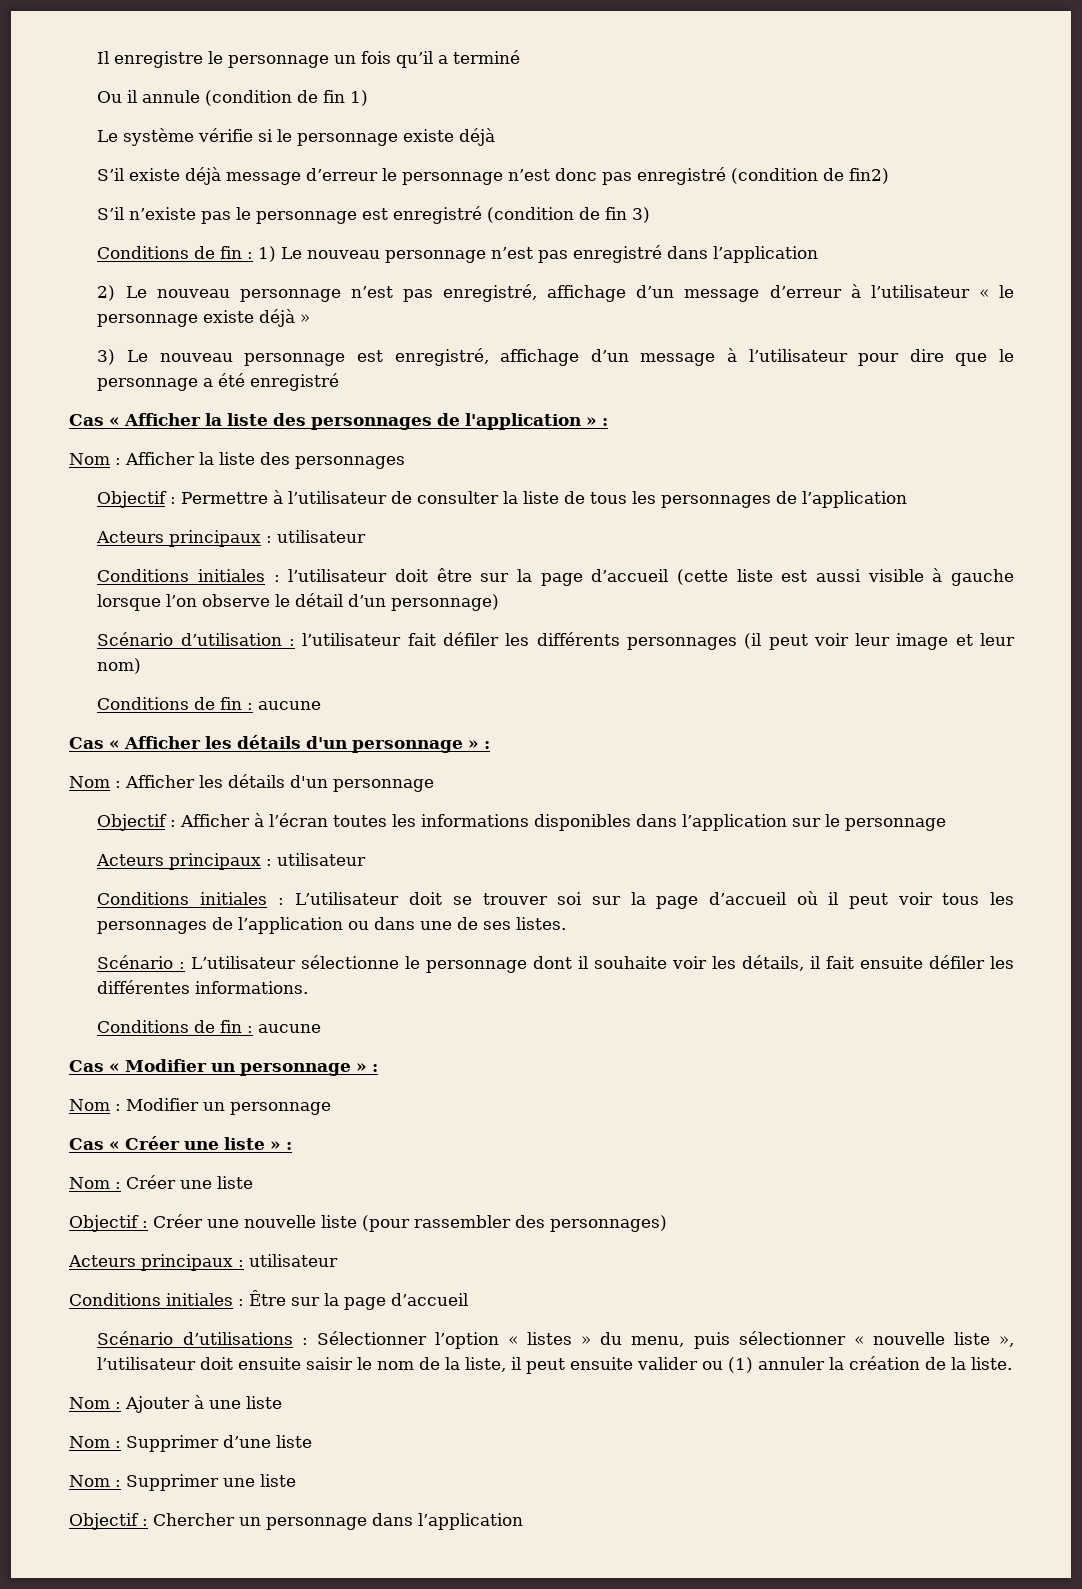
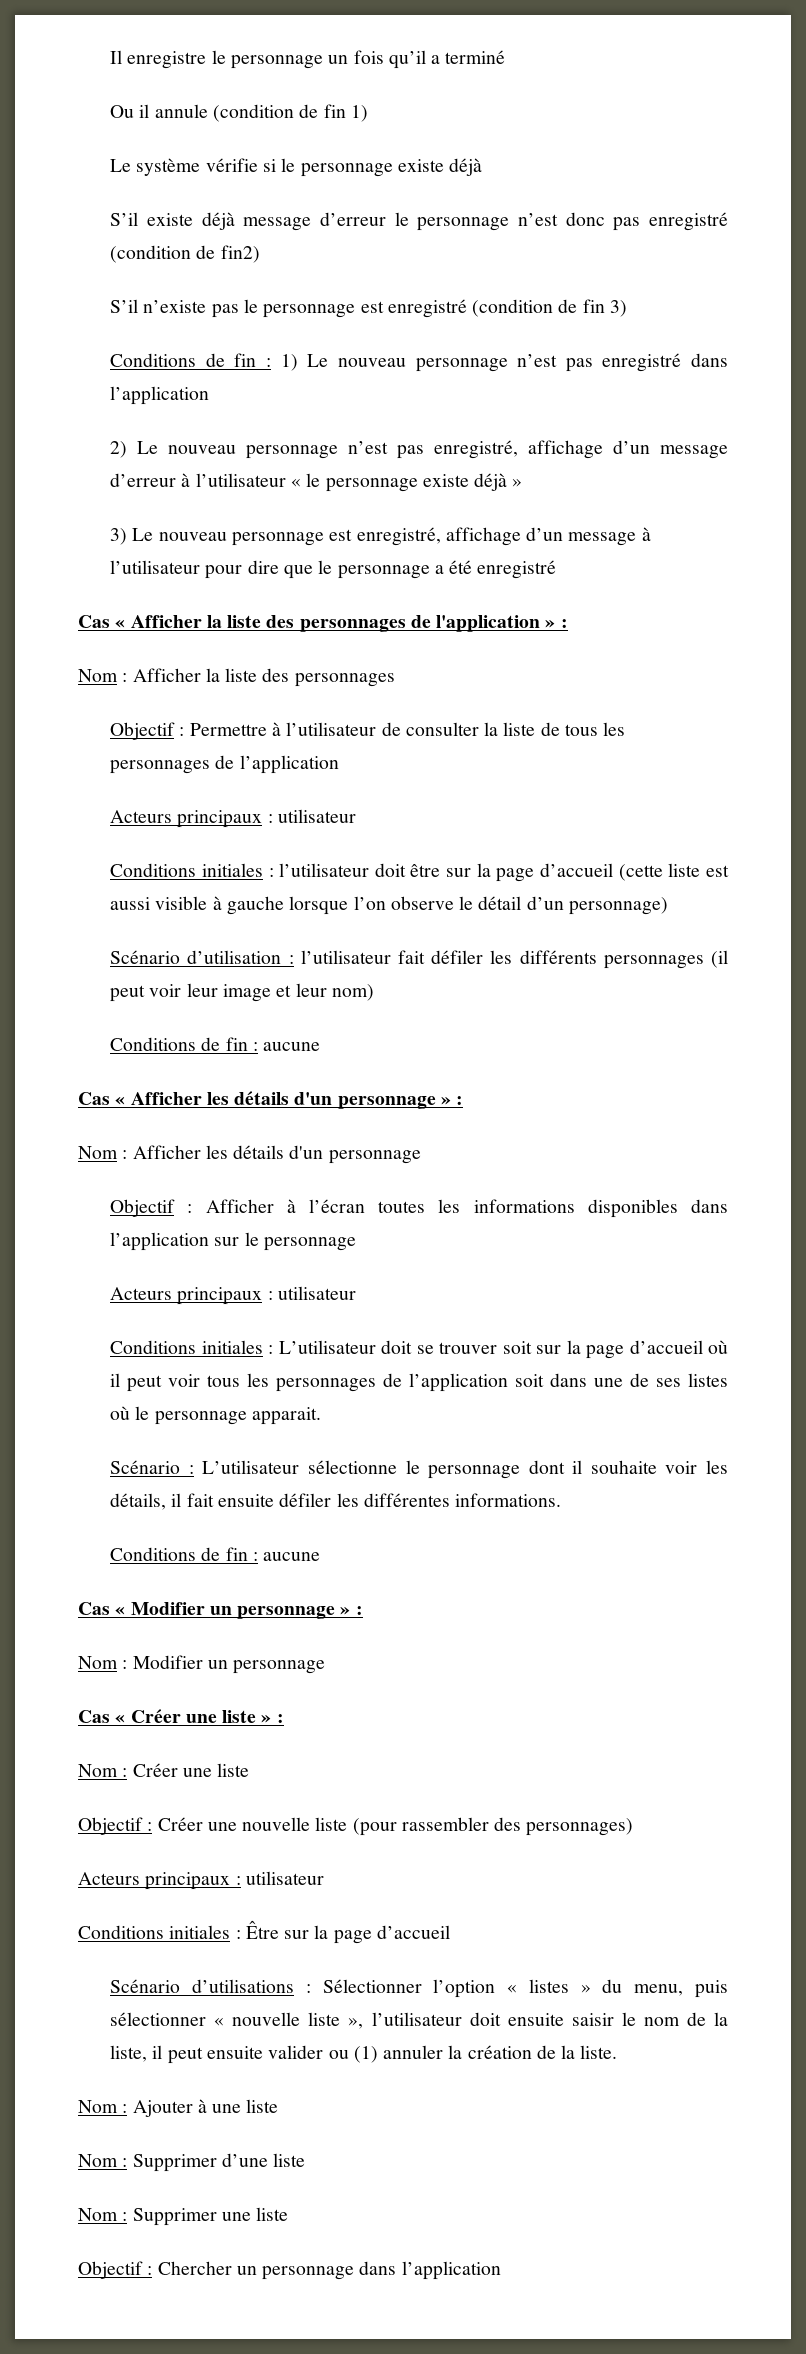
- Conditions initiales : L’utilisateur doit se trouver soi sur la page d’accueil où il peut voir tous les personnages de l’application ou dans une de ses listes.
+ Conditions initiales : L’utilisateur doit se trouver soit sur la page d’accueil où il peut voir tous les personnages de l’application soit dans une de ses listes où le personnage apparait.

